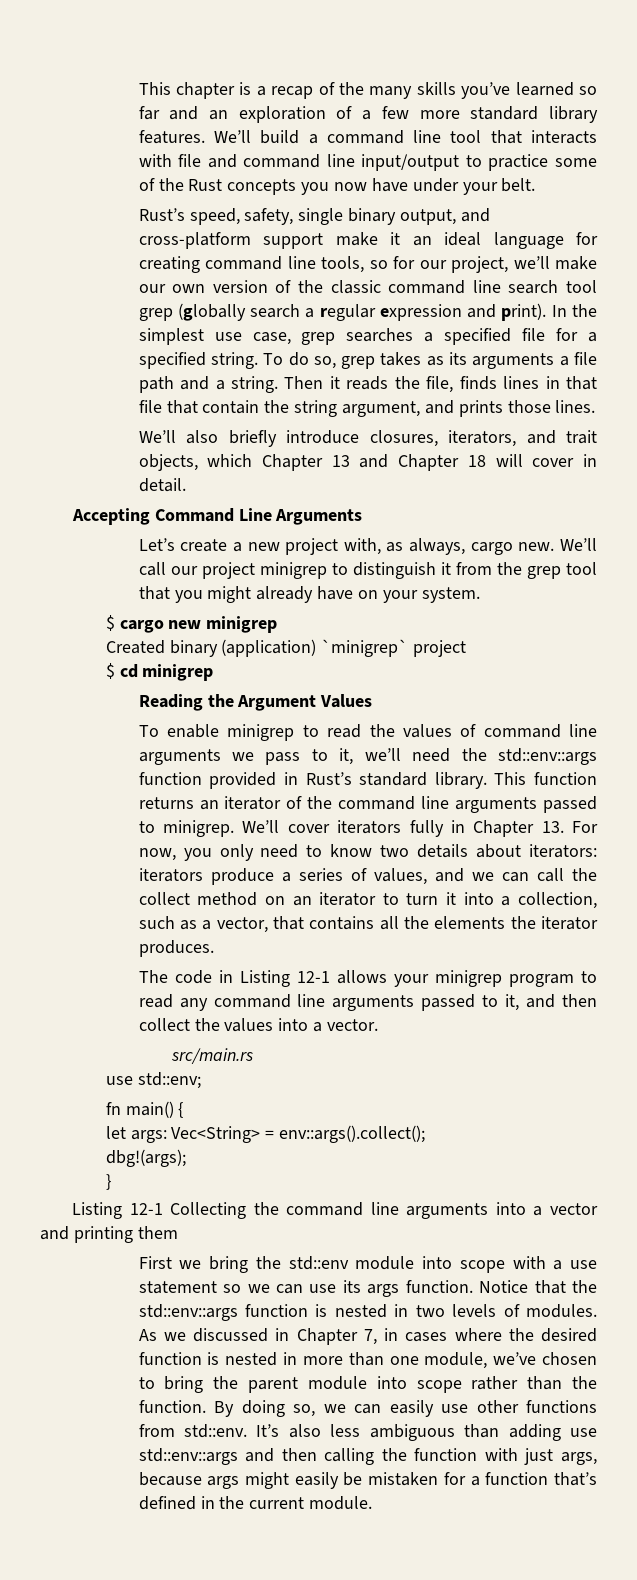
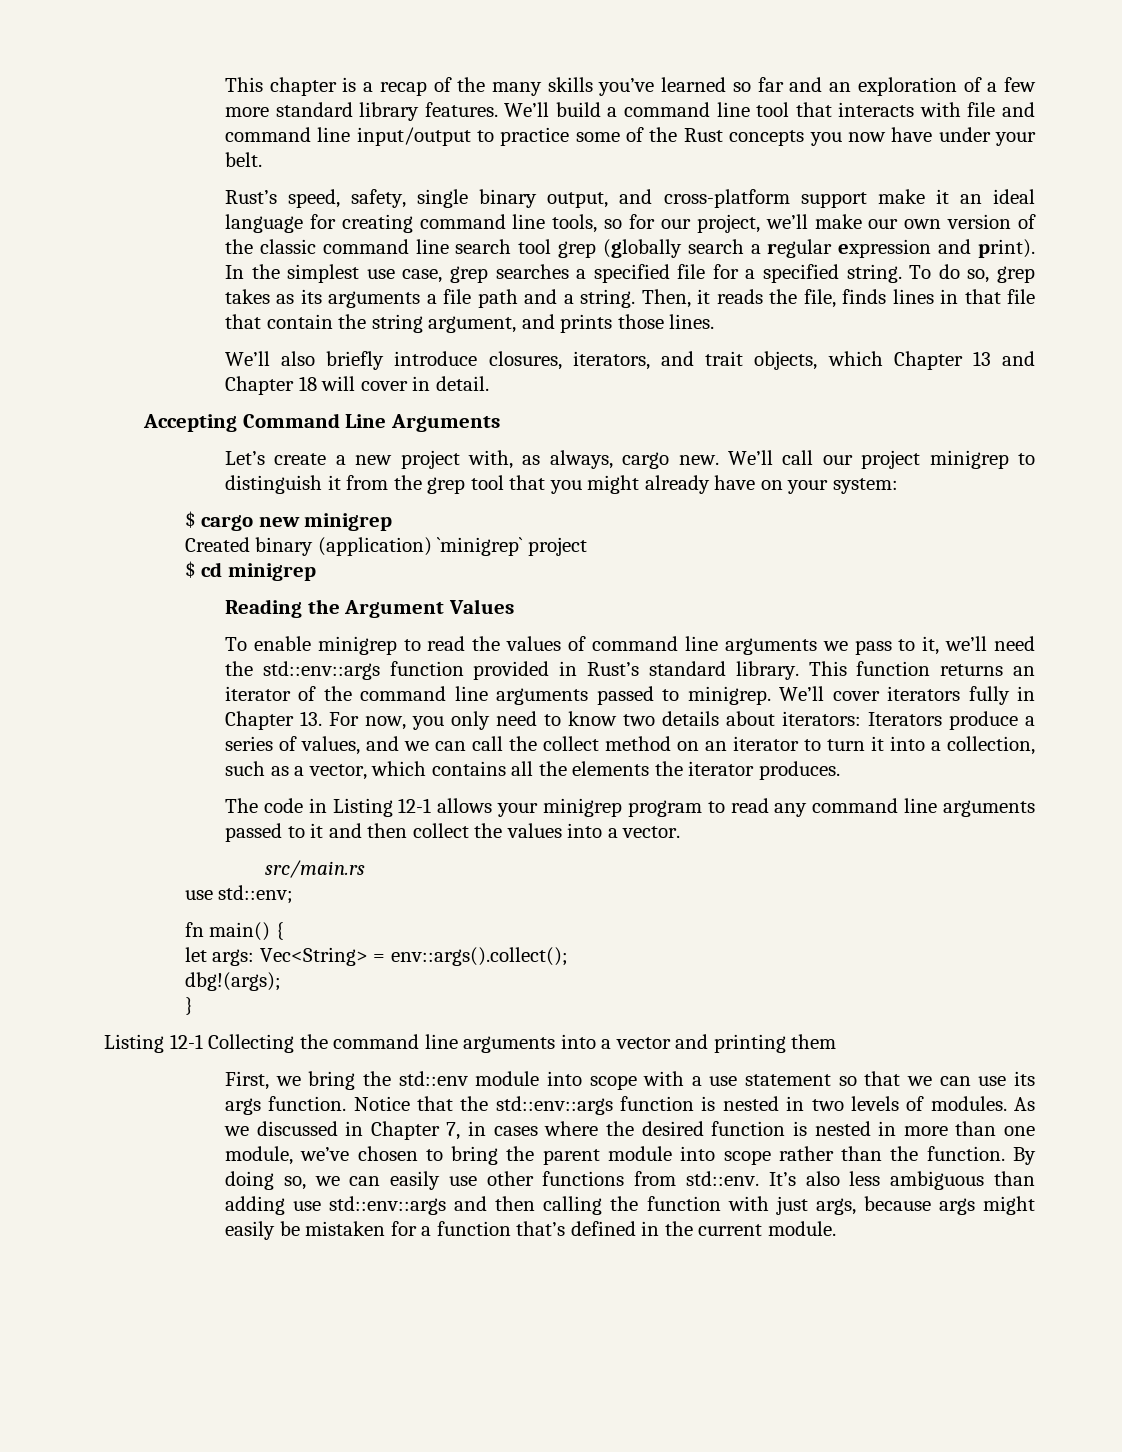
- Then it reads the file, finds lines in that file that contain the string argument, and prints those lines.
+ Then, it reads the file, finds lines in that file that contain the string argument, and prints those lines.
- We’ll call our project minigrep to distinguish it from the grep tool that you might already have on your system.
+ We’ll call our project minigrep to distinguish it from the grep tool that you might already have on your system:
- We’ll cover iterators fully in Chapter 13. For now, you only need to know two details about iterators: iterators produce a series of values, and we can call the collect method on an iterator to turn it into a collection, such as a vector, that contains all the elements the iterator produces.
+ We’ll cover iterators fully in Chapter 13. For now, you only need to know two details about iterators: Iterators produce a series of values, and we can call the collect method on an iterator to turn it into a collection, such as a vector, which contains all the elements the iterator produces.
- The code in Listing 12-1 allows your minigrep program to read any command line arguments passed to it, and then collect the values into a vector.
+ The code in Listing 12-1 allows your minigrep program to read any command line arguments passed to it and then collect the values into a vector.
- First we bring the std::env module into scope with a use statement so we can use its args function.
+ First, we bring the std::env module into scope with a use statement so that we can use its args function.

